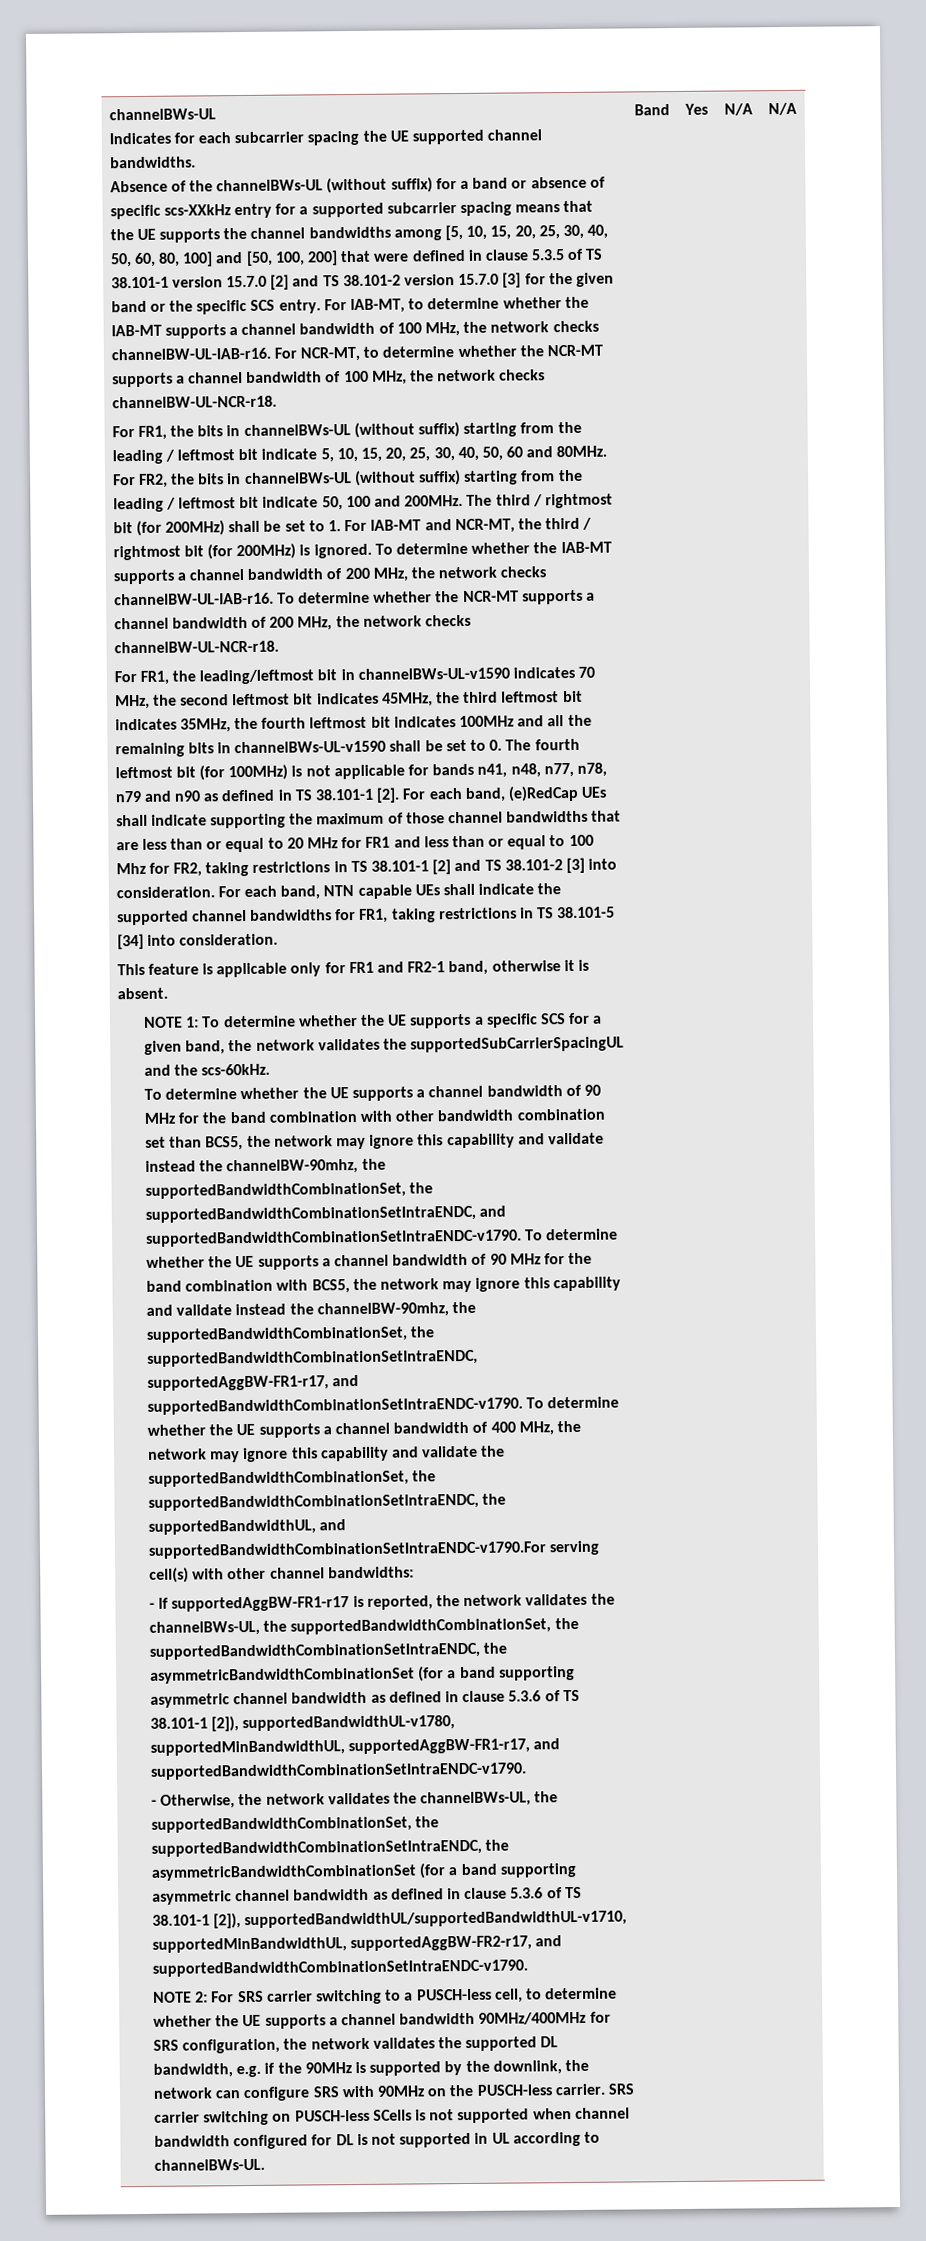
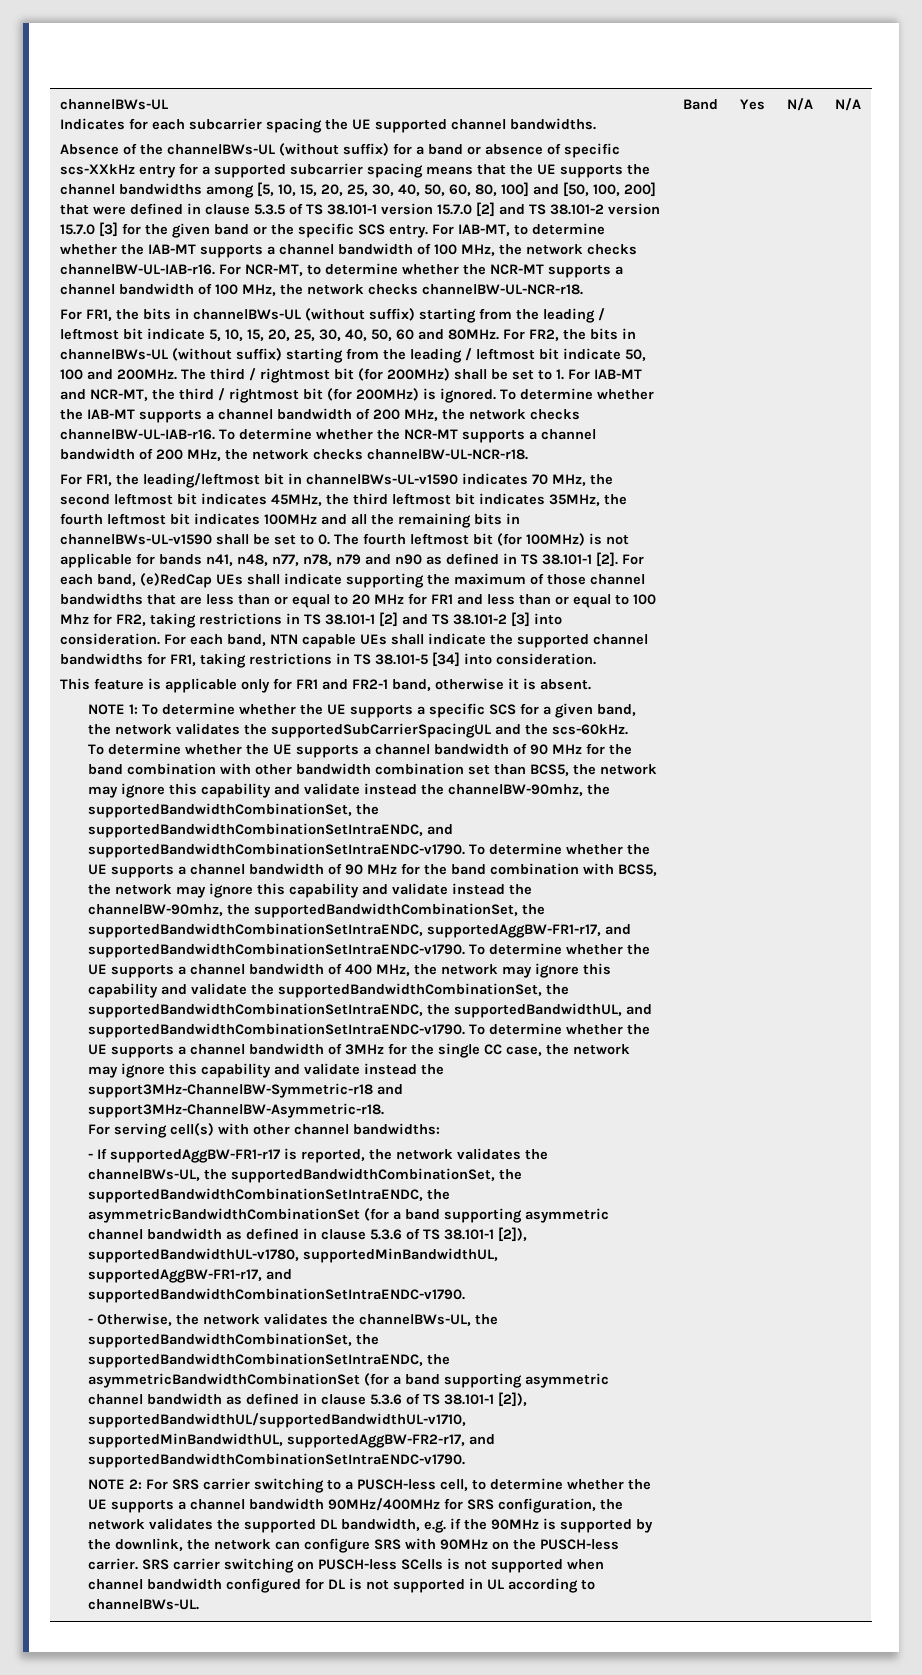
- To determine whether the UE supports a channel bandwidth of 400 MHz, the network may ignore this capability and validate the supportedBandwidthCombinationSet, the supportedBandwidthCombinationSetIntraENDC, the supportedBandwidthUL, and supportedBandwidthCombinationSetIntraENDC-v1790.For serving cell(s) with other channel bandwidths:
+ To determine whether the UE supports a channel bandwidth of 400 MHz, the network may ignore this capability and validate the supportedBandwidthCombinationSet, the supportedBandwidthCombinationSetIntraENDC, the supportedBandwidthUL, and supportedBandwidthCombinationSetIntraENDC-v1790. To determine whether the UE supports a channel bandwidth of 3MHz for the single CC case, the network may ignore this capability and validate instead the support3MHz-ChannelBW-Symmetric-r18 and support3MHz-ChannelBW-Asymmetric-r18.
+ For serving cell(s) with other channel bandwidths:

